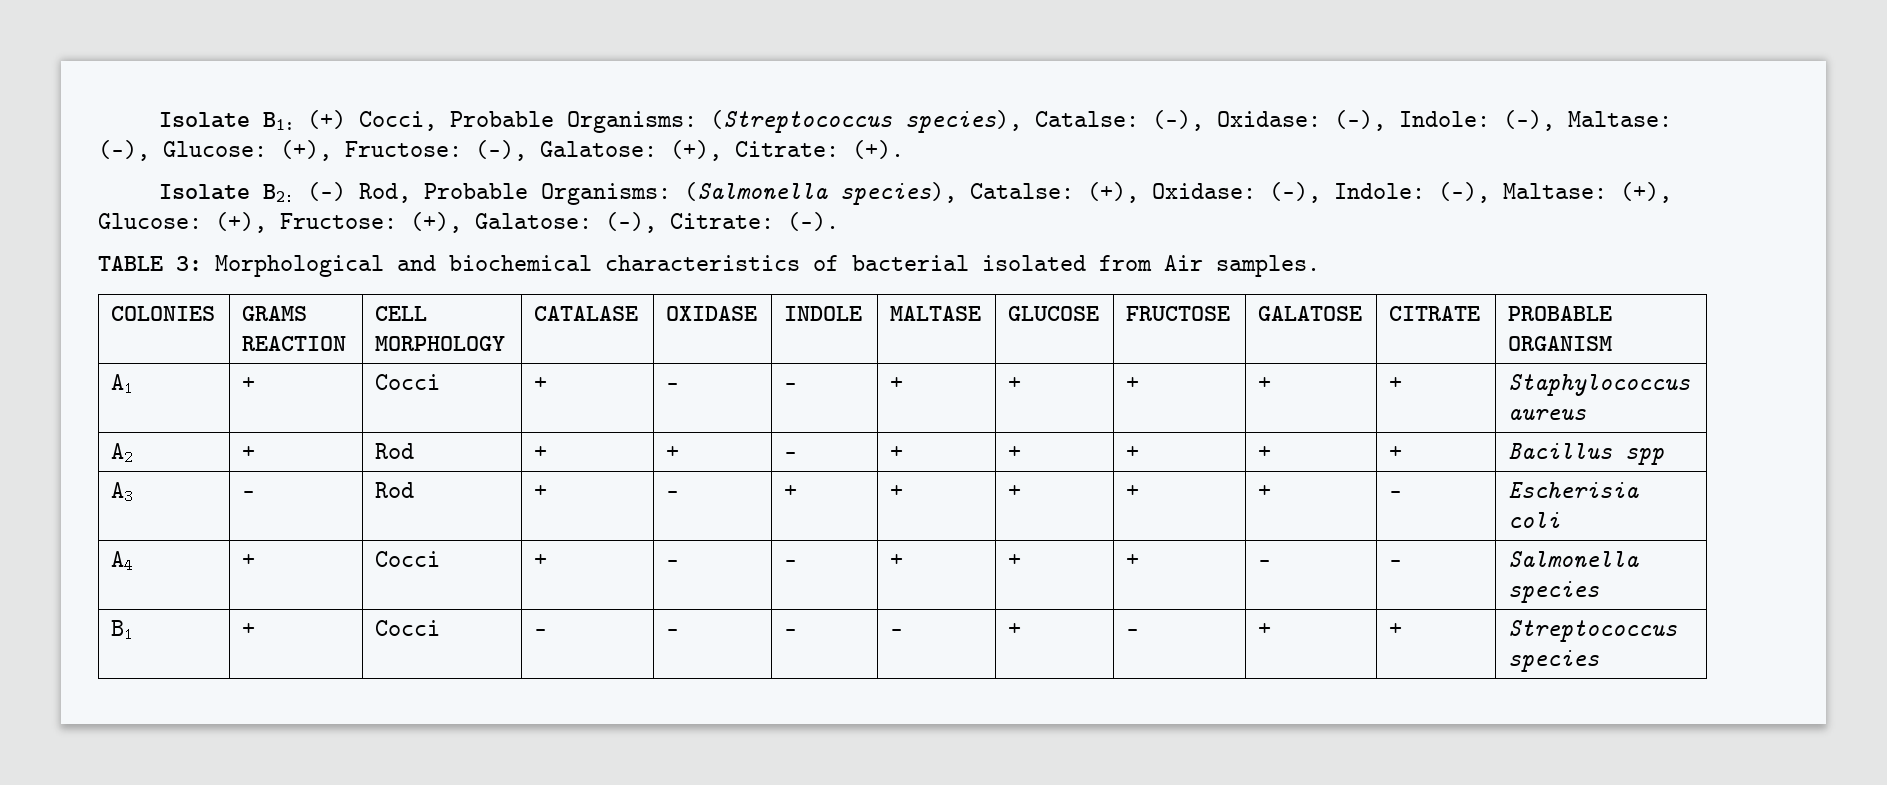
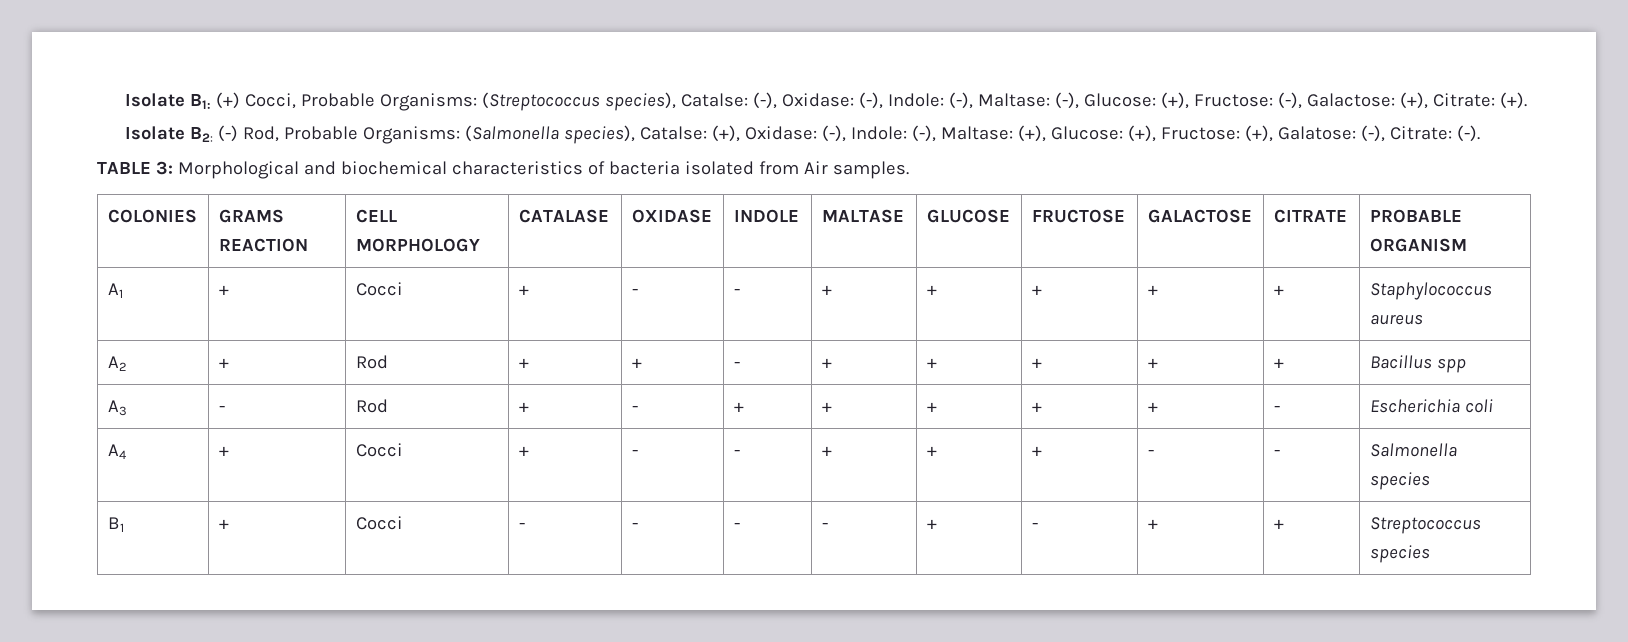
- Isolate B1: (+) Cocci, Probable Organisms: (Streptococcus species), Catalse: (-), Oxidase: (-), Indole: (-), Maltase: (-), Glucose: (+), Fructose: (-), Galatose: (+), Citrate: (+).
+ Isolate B1: (+) Cocci, Probable Organisms: (Streptococcus species), Catalse: (-), Oxidase: (-), Indole: (-), Maltase: (-), Glucose: (+), Fructose: (-), Galactose: (+), Citrate: (+).
- TABLE 3: Morphological and biochemical characteristics of bacterial isolated from Air samples.
+ TABLE 3: Morphological and biochemical characteristics of bacteria isolated from Air samples.
- COLONIES | GRAMS REACTION | CELL MORPHOLOGY | CATALASE | OXIDASE | INDOLE | MALTASE | GLUCOSE | FRUCTOSE | GALATOSE | CITRATE | PROBABLE ORGANISM
+ COLONIES | GRAMS REACTION | CELL MORPHOLOGY | CATALASE | OXIDASE | INDOLE | MALTASE | GLUCOSE | FRUCTOSE | GALACTOSE | CITRATE | PROBABLE ORGANISM
- A3 | - | Rod | + | - | + | + | + | + | + | - | Escherisia coli
+ A3 | - | Rod | + | - | + | + | + | + | + | - | Escherichia coli

